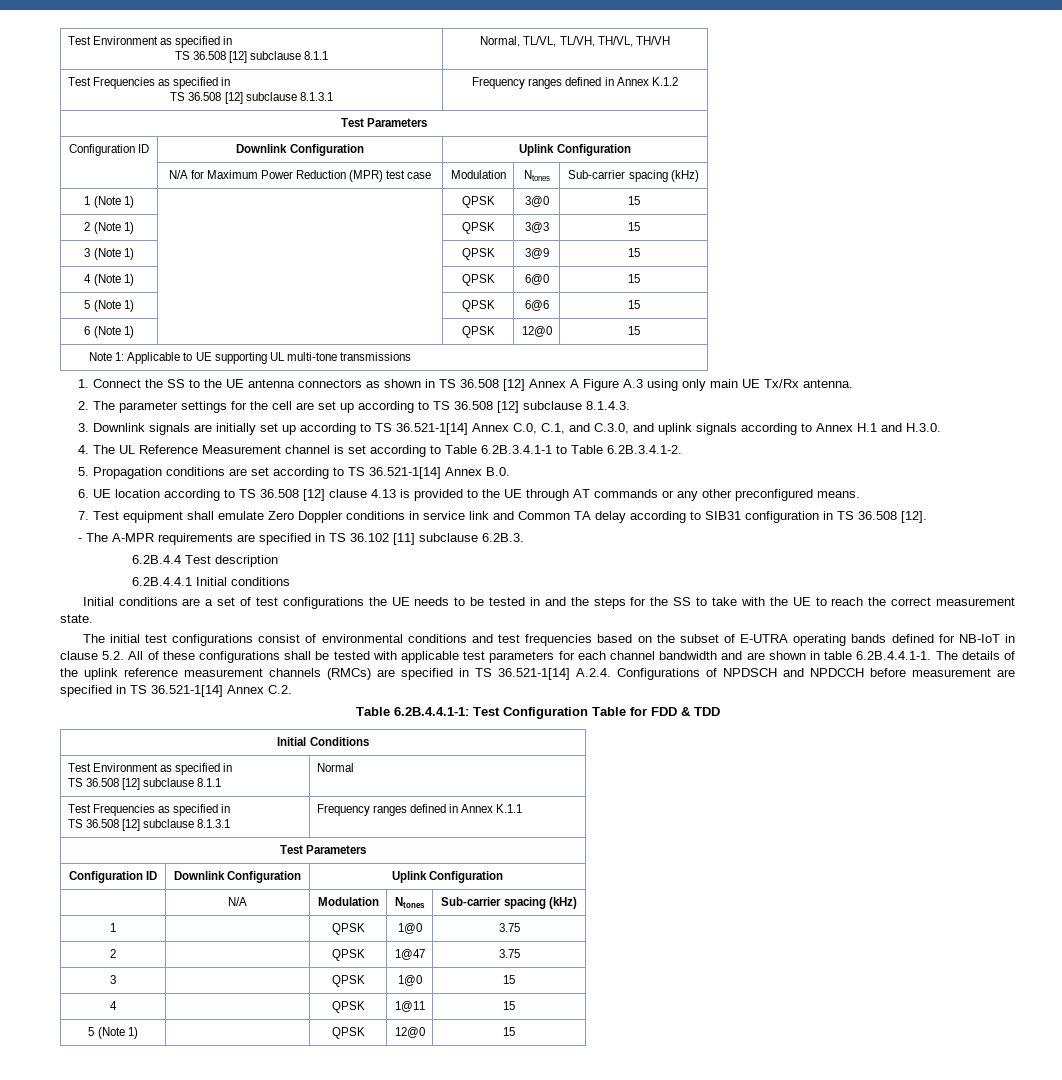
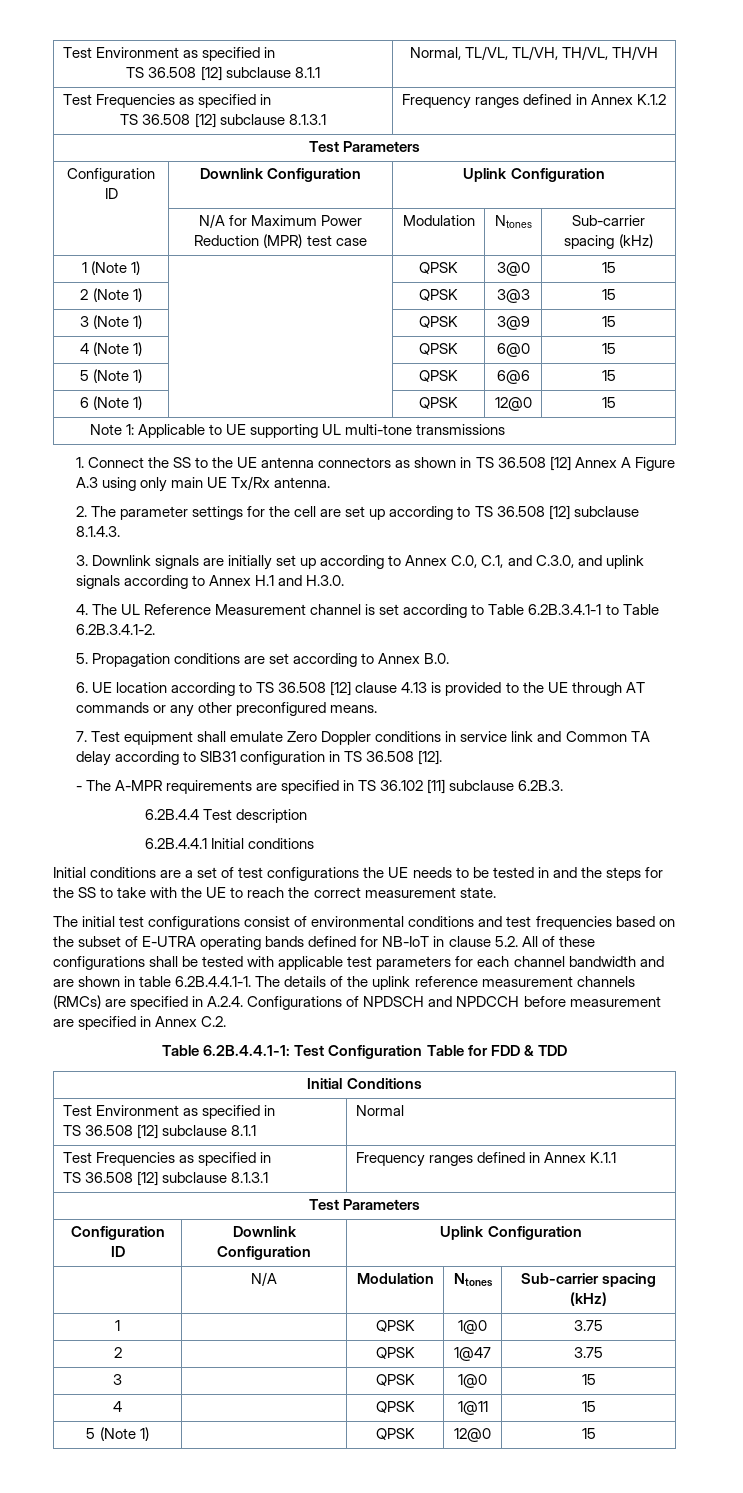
- 3. Downlink signals are initially set up according to TS 36.521-1[14] Annex C.0, C.1, and C.3.0, and uplink signals according to Annex H.1 and H.3.0.
+ 3. Downlink signals are initially set up according to Annex C.0, C.1, and C.3.0, and uplink signals according to Annex H.1 and H.3.0.
- 5. Propagation conditions are set according to TS 36.521-1[14] Annex B.0.
+ 5. Propagation conditions are set according to Annex B.0.
- The initial test configurations consist of environmental conditions and test frequencies based on the subset of E-UTRA operating bands defined for NB-IoT in clause 5.2. All of these configurations shall be tested with applicable test parameters for each channel bandwidth and are shown in table 6.2B.4.4.1-1. The details of the uplink reference measurement channels (RMCs) are specified in TS 36.521-1[14] A.2.4. Configurations of NPDSCH and NPDCCH before measurement are specified in TS 36.521-1[14] Annex C.2.
+ The initial test configurations consist of environmental conditions and test frequencies based on the subset of E-UTRA operating bands defined for NB-IoT in clause 5.2. All of these configurations shall be tested with applicable test parameters for each channel bandwidth and are shown in table 6.2B.4.4.1-1. The details of the uplink reference measurement channels (RMCs) are specified in A.2.4. Configurations of NPDSCH and NPDCCH before measurement are specified in Annex C.2.

